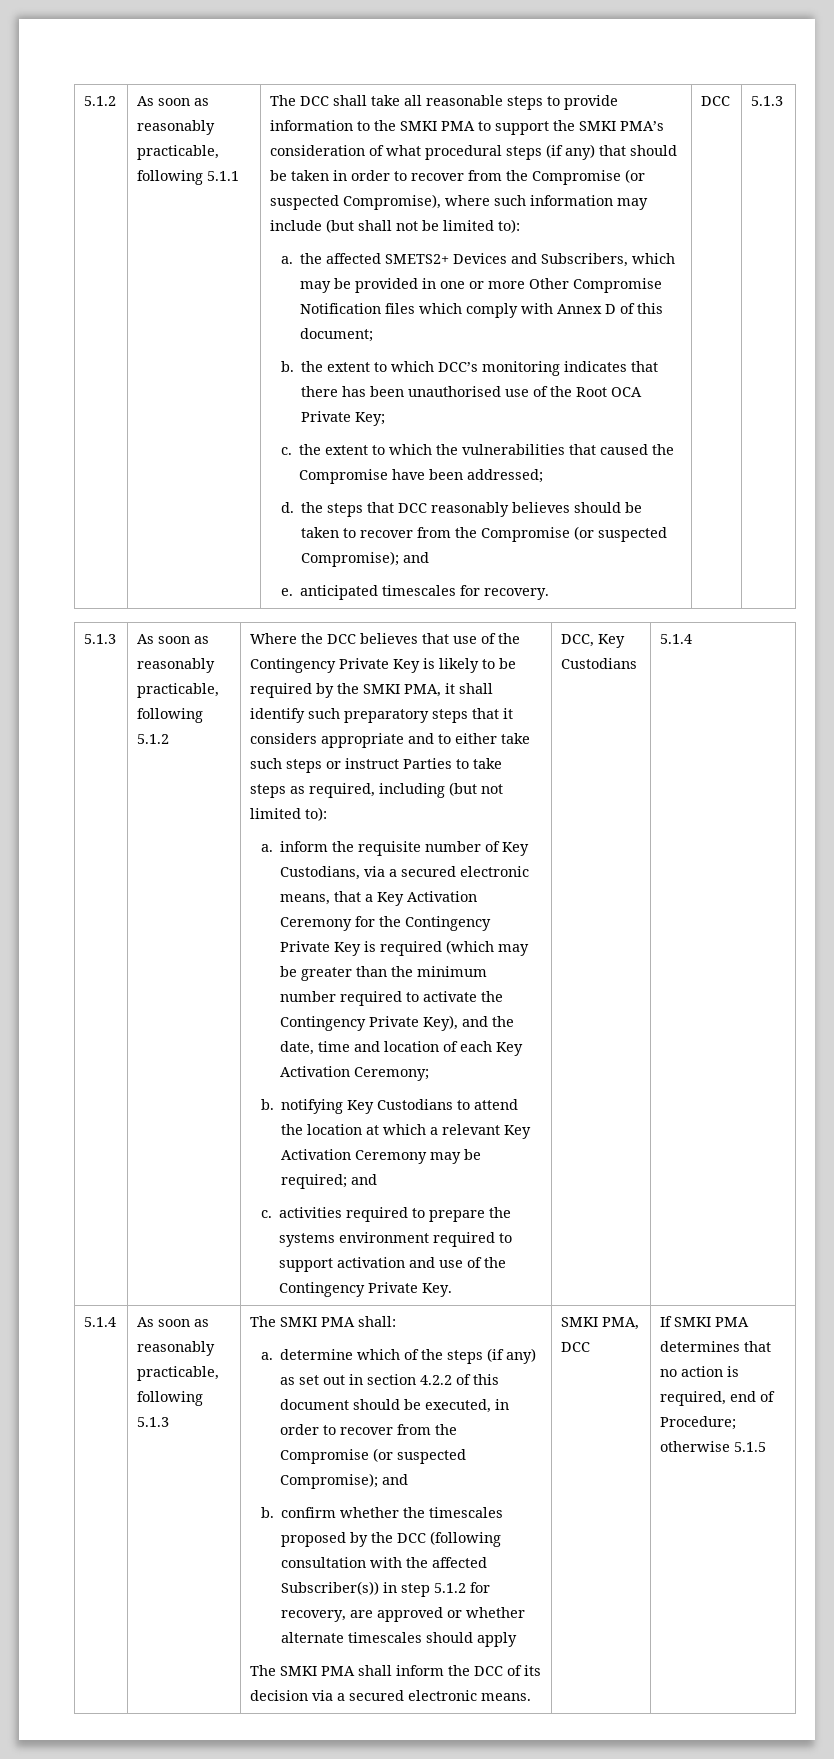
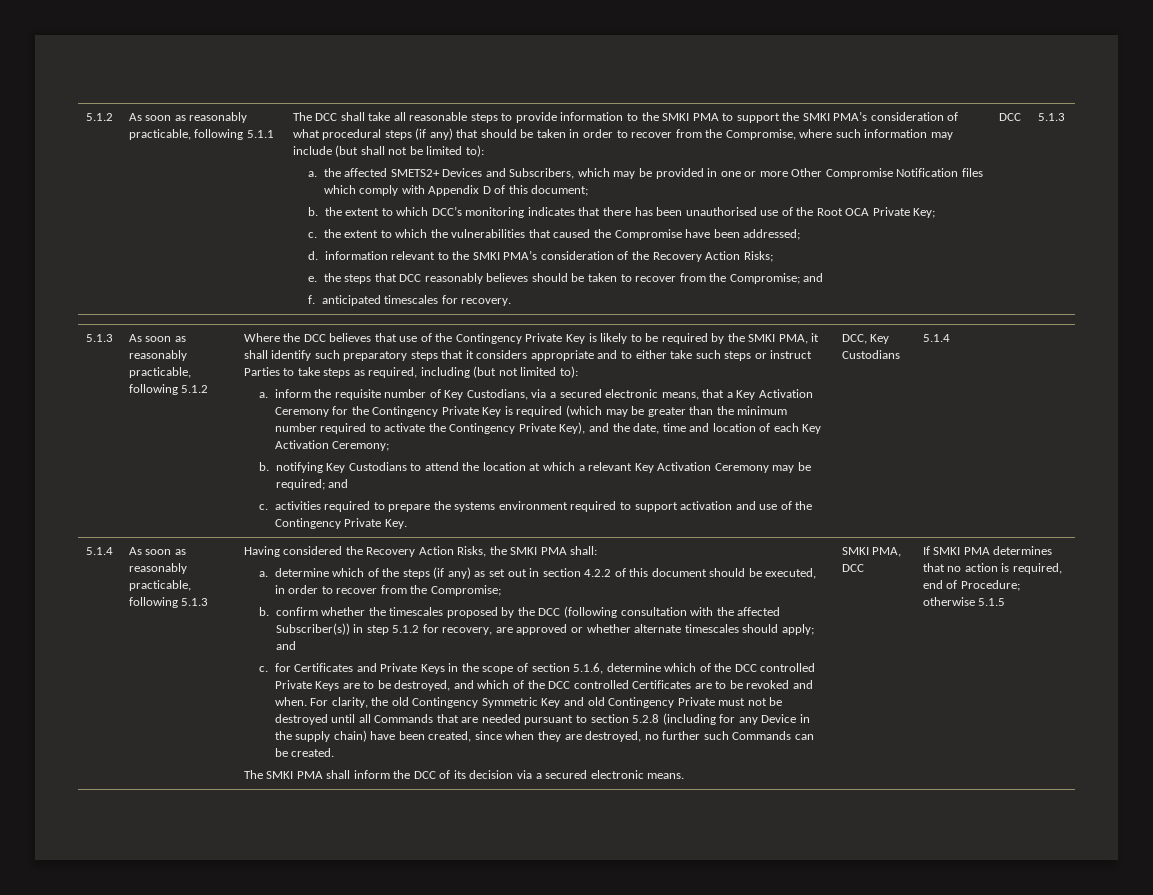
- The DCC shall take all reasonable steps to provide information to the SMKI PMA to support the SMKI PMA’s consideration of what procedural steps (if any) that should be taken in order to recover from the Compromise (or suspected Compromise), where such information may include (but shall not be limited to):
+ The DCC shall take all reasonable steps to provide information to the SMKI PMA to support the SMKI PMA’s consideration of what procedural steps (if any) that should be taken in order to recover from the Compromise, where such information may include (but shall not be limited to):
- a. the affected SMETS2+ Devices and Subscribers, which may be provided in one or more Other Compromise Notification files which comply with Annex D of this document;
+ a. the affected SMETS2+ Devices and Subscribers, which may be provided in one or more Other Compromise Notification files which comply with Appendix D of this document;
- d. the steps that DCC reasonably believes should be taken to recover from the Compromise (or suspected Compromise); and
- e. anticipated timescales for recovery.
+ d. information relevant to the SMKI PMA’s consideration of the Recovery Action Risks;
+ e. the steps that DCC reasonably believes should be taken to recover from the Compromise; and
+ f. anticipated timescales for recovery.
- The SMKI PMA shall:
+ Having considered the Recovery Action Risks, the SMKI PMA shall:
- a. determine which of the steps (if any) as set out in section 4.2.2 of this document should be executed, in order to recover from the Compromise (or suspected Compromise); and
+ a. determine which of the steps (if any) as set out in section 4.2.2 of this document should be executed, in order to recover from the Compromise;
- b. confirm whether the timescales proposed by the DCC (following consultation with the affected Subscriber(s)) in step 5.1.2 for recovery, are approved or whether alternate timescales should apply
+ b. confirm whether the timescales proposed by the DCC (following consultation with the affected Subscriber(s)) in step 5.1.2 for recovery, are approved or whether alternate timescales should apply; and
+ c. for Certificates and Private Keys in the scope of section 5.1.6, determine which of the DCC controlled Private Keys are to be destroyed, and which of the DCC controlled Certificates are to be revoked and when. For clarity, the old Contingency Symmetric Key and old Contingency Private must not be destroyed until all Commands that are needed pursuant to section 5.2.8 (including for any Device in the supply chain) have been created, since when they are destroyed, no further such Commands can be created.

